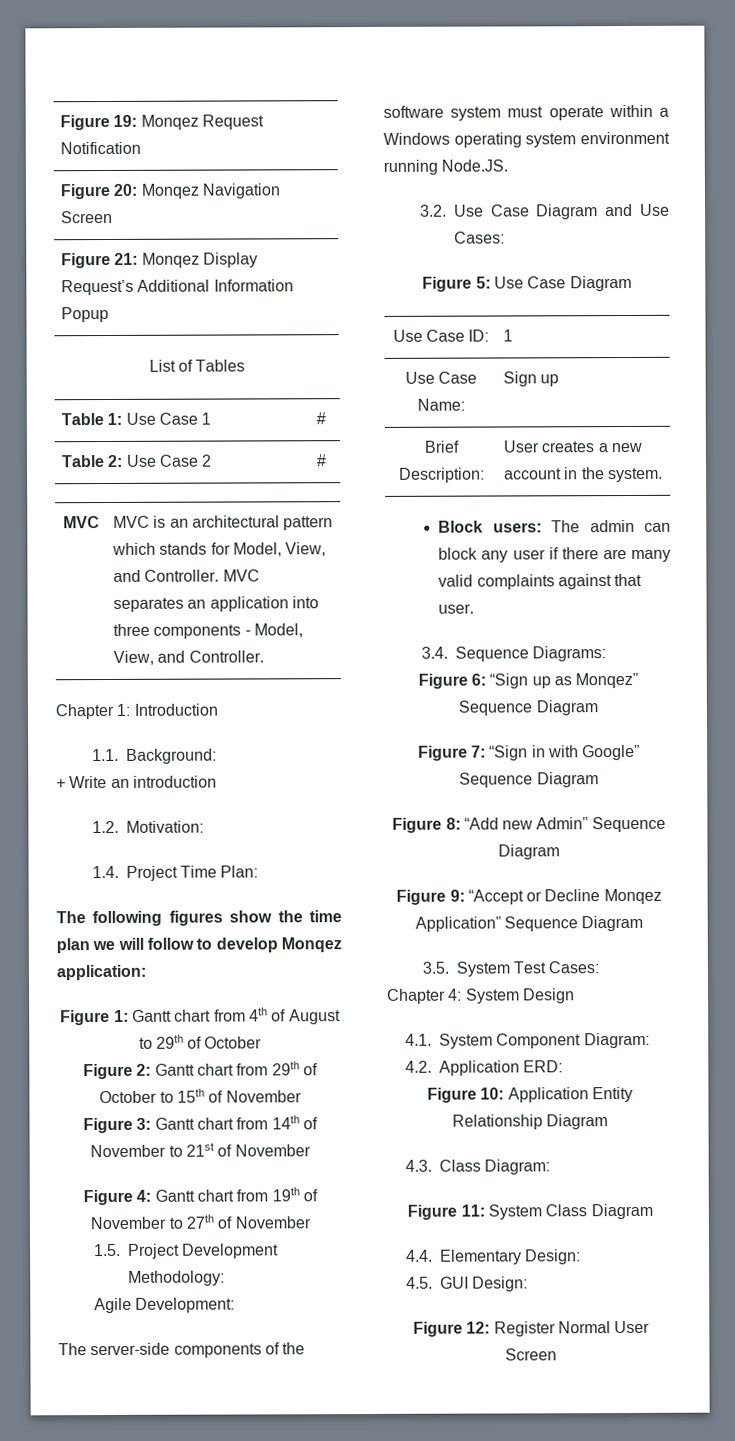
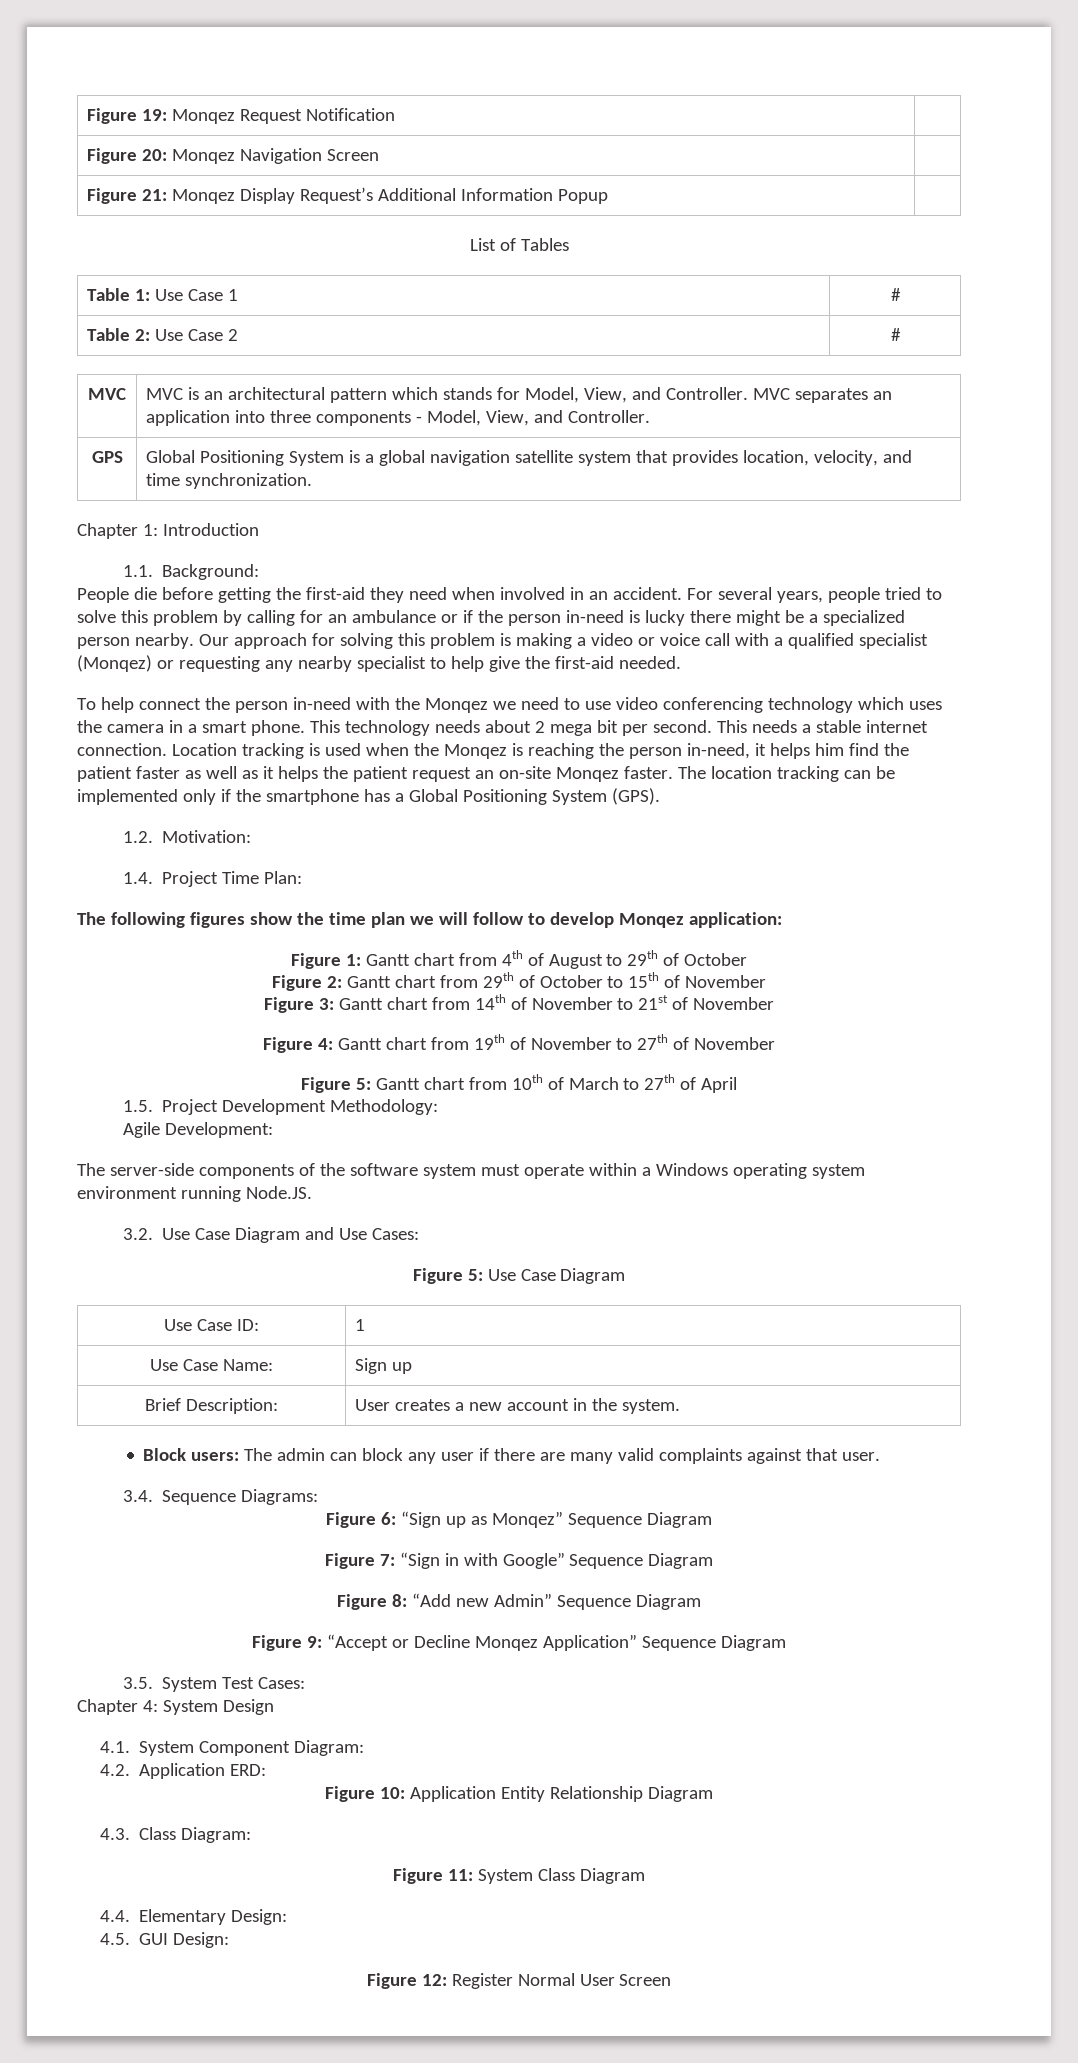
+ GPS | Global Positioning System is a global navigation satellite system that provides location, velocity, and time synchronization.
- + Write an introduction
+ People die before getting the first-aid they need when involved in an accident. For several years, people tried to solve this problem by calling for an ambulance or if the person in-need is lucky there might be a specialized person nearby. Our approach for solving this problem is making a video or voice call with a qualified specialist (Monqez) or requesting any nearby specialist to help give the first-aid needed.
+ To help connect the person in-need with the Monqez we need to use video conferencing technology which uses the camera in a smart phone. This technology needs about 2 mega bit per second. This needs a stable internet connection. Location tracking is used when the Monqez is reaching the person in-need, it helps him find the patient faster as well as it helps the patient request an on-site Monqez faster. The location tracking can be implemented only if the smartphone has a Global Positioning System (GPS).
+ Figure 5: Gantt chart from 10th of March to 27th of April

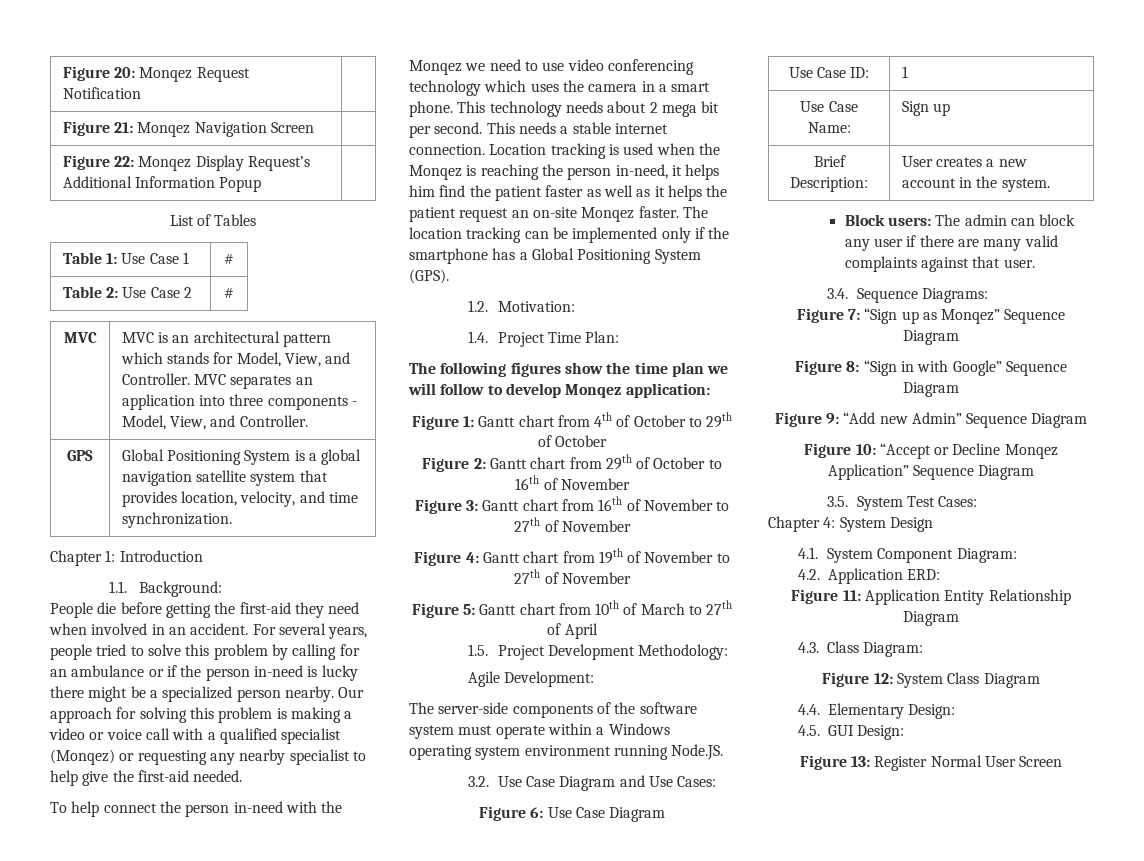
- Figure 19: Monqez Request Notification |
+ Figure 20: Monqez Request Notification |
- Figure 20: Monqez Navigation Screen |
+ Figure 21: Monqez Navigation Screen |
- Figure 21: Monqez Display Request’s Additional Information Popup |
+ Figure 22: Monqez Display Request’s Additional Information Popup |
- Figure 1: Gantt chart from 4th of August to 29th of October
+ Figure 1: Gantt chart from 4th of October to 29th of October
- Figure 2: Gantt chart from 29th of October to 15th of November
+ Figure 2: Gantt chart from 29th of October to 16th of November
- Figure 3: Gantt chart from 14th of November to 21st of November
+ Figure 3: Gantt chart from 16th of November to 27th of November
- Figure 5: Use Case Diagram
+ Figure 6: Use Case Diagram
- Figure 6: “Sign up as Monqez” Sequence Diagram
+ Figure 7: “Sign up as Monqez” Sequence Diagram
- Figure 7: “Sign in with Google” Sequence Diagram
+ Figure 8: “Sign in with Google” Sequence Diagram
- Figure 8: “Add new Admin” Sequence Diagram
+ Figure 9: “Add new Admin” Sequence Diagram
- Figure 9: “Accept or Decline Monqez Application” Sequence Diagram
+ Figure 10: “Accept or Decline Monqez Application” Sequence Diagram
- Figure 10: Application Entity Relationship Diagram
+ Figure 11: Application Entity Relationship Diagram
- Figure 11: System Class Diagram
+ Figure 12: System Class Diagram
- Figure 12: Register Normal User Screen
+ Figure 13: Register Normal User Screen

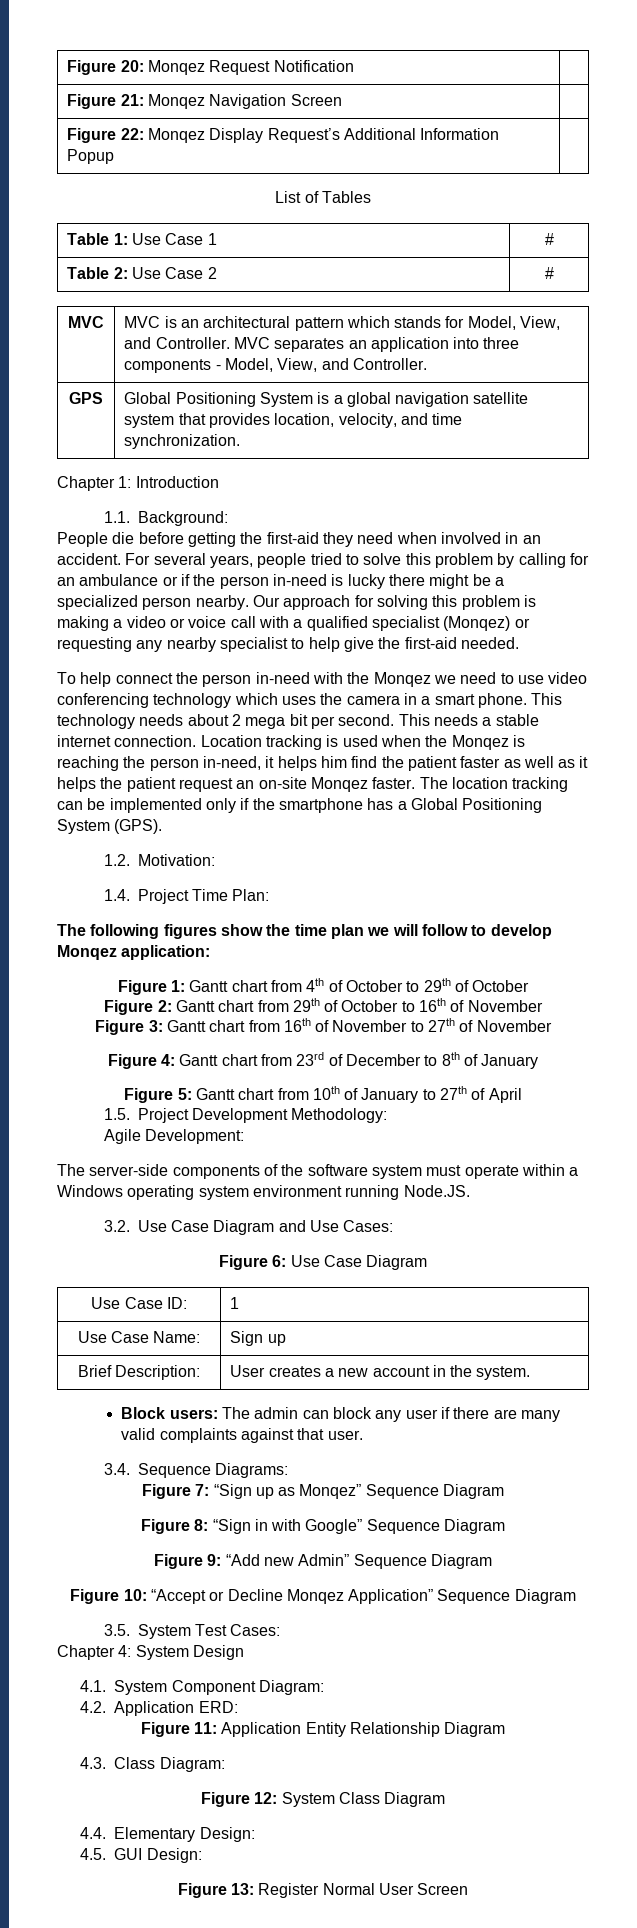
- Figure 4: Gantt chart from 19th of November to 27th of November
+ Figure 4: Gantt chart from 23rd of December to 8th of January
- Figure 5: Gantt chart from 10th of March to 27th of April
+ Figure 5: Gantt chart from 10th of January to 27th of April

